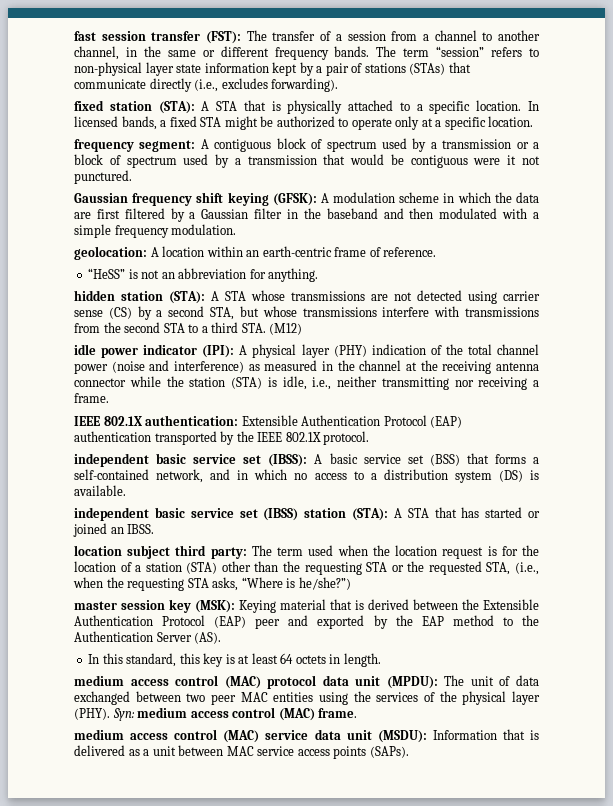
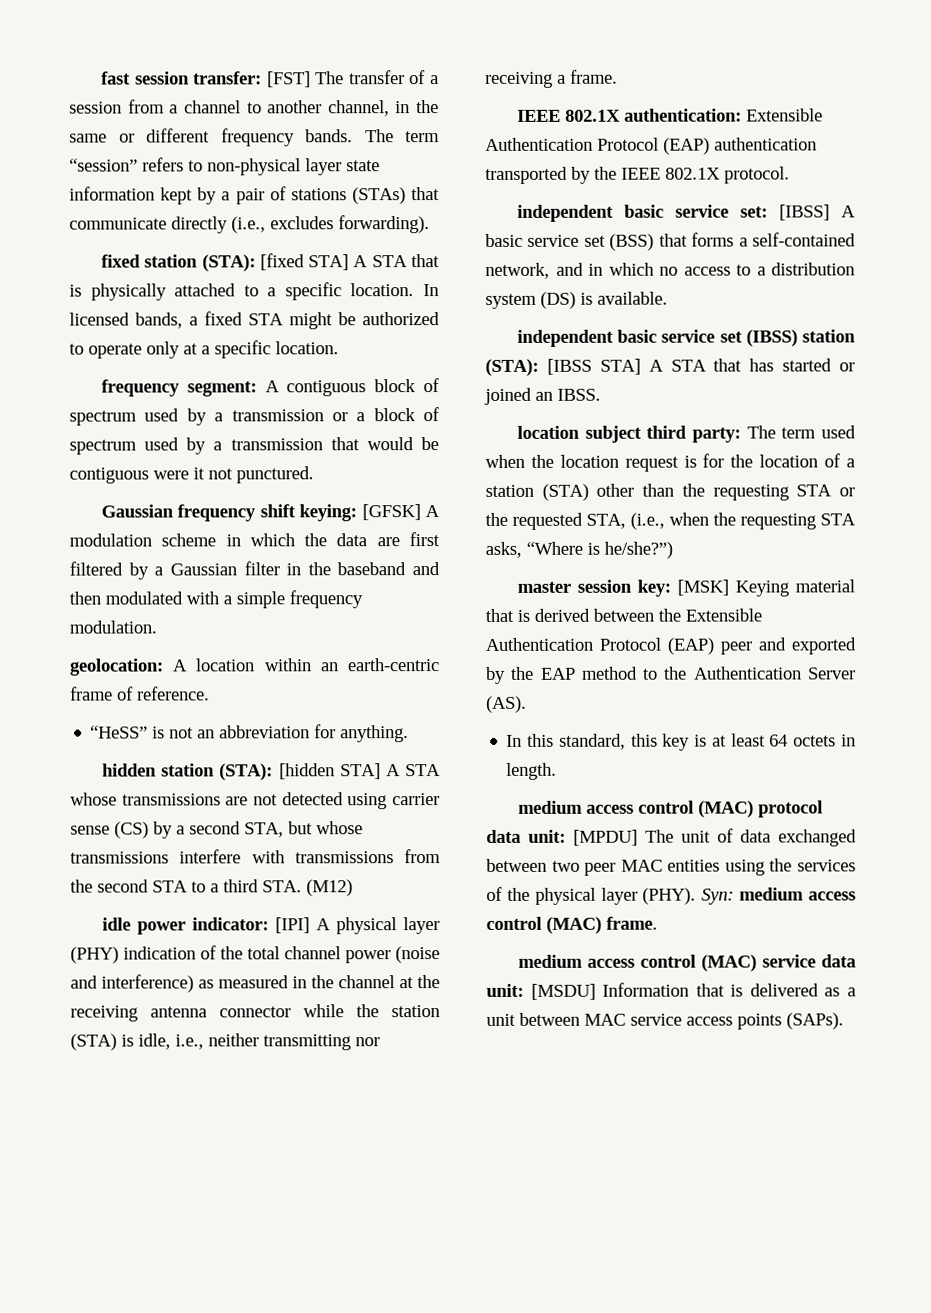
- fast session transfer (FST): The transfer of a session from a channel to another channel, in the same or different frequency bands.
+ fast session transfer: [FST] The transfer of a session from a channel to another channel, in the same or different frequency bands.
- fixed station (STA): A STA that is physically attached to a specific location.
+ fixed station (STA): [fixed STA] A STA that is physically attached to a specific location.
- Gaussian frequency shift keying (GFSK): A modulation scheme in which the data are first filtered by a Gaussian filter in the baseband and then modulated with a simple frequency modulation.
+ Gaussian frequency shift keying: [GFSK] A modulation scheme in which the data are first filtered by a Gaussian filter in the baseband and then modulated with a simple frequency modulation.
- hidden station (STA): A STA whose transmissions are not detected using carrier sense (CS) by a second STA, but whose transmissions interfere with transmissions from the second STA to a third STA. (M12)
+ hidden station (STA): [hidden STA] A STA whose transmissions are not detected using carrier sense (CS) by a second STA, but whose transmissions interfere with transmissions from the second STA to a third STA. (M12)
- idle power indicator (IPI): A physical layer (PHY) indication of the total channel power (noise and interference) as measured in the channel at the receiving antenna connector while the station (STA) is idle, i.e., neither transmitting nor receiving a frame.
+ idle power indicator: [IPI] A physical layer (PHY) indication of the total channel power (noise and interference) as measured in the channel at the receiving antenna connector while the station (STA) is idle, i.e., neither transmitting nor receiving a frame.
- independent basic service set (IBSS): A basic service set (BSS) that forms a self-contained network, and in which no access to a distribution system (DS) is available.
+ independent basic service set: [IBSS] A basic service set (BSS) that forms a self-contained network, and in which no access to a distribution system (DS) is available.
- independent basic service set (IBSS) station (STA): A STA that has started or joined an IBSS.
+ independent basic service set (IBSS) station (STA): [IBSS STA] A STA that has started or joined an IBSS.
- master session key (MSK): Keying material that is derived between the Extensible Authentication Protocol (EAP) peer and exported by the EAP method to the Authentication Server (AS).
+ master session key: [MSK] Keying material that is derived between the Extensible Authentication Protocol (EAP) peer and exported by the EAP method to the Authentication Server (AS).
- medium access control (MAC) protocol data unit (MPDU): The unit of data exchanged between two peer MAC entities using the services of the physical layer (PHY).
+ medium access control (MAC) protocol data unit: [MPDU] The unit of data exchanged between two peer MAC entities using the services of the physical layer (PHY).
- medium access control (MAC) service data unit (MSDU): Information that is delivered as a unit between MAC service access points (SAPs).
+ medium access control (MAC) service data unit: [MSDU] Information that is delivered as a unit between MAC service access points (SAPs).

